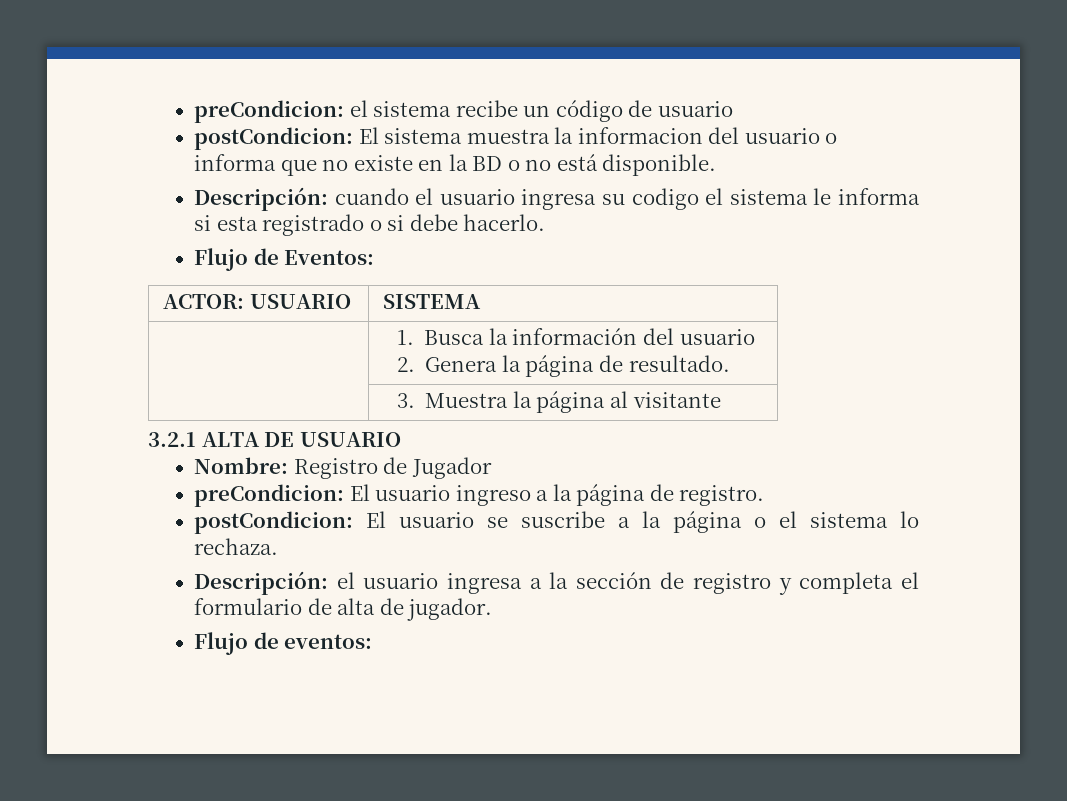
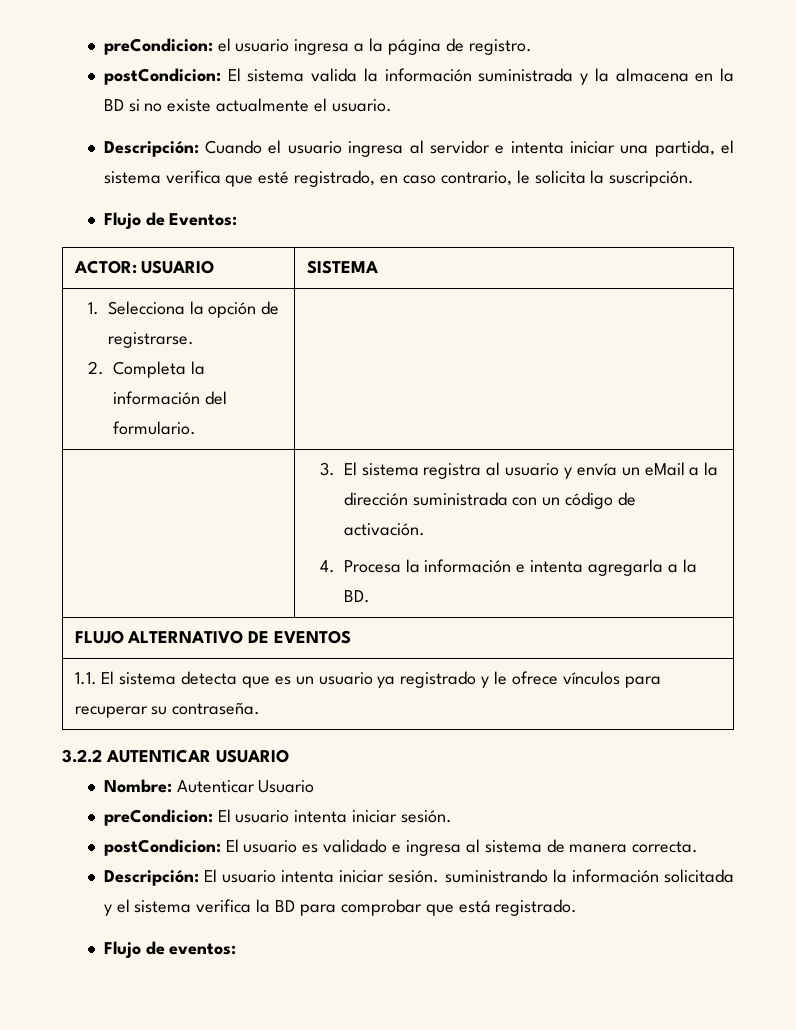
- preCondicion: el sistema recibe un código de usuario
- postCondicion: El sistema muestra la informacion del usuario o informa que no existe en la BD o no está disponible.
- Descripción: cuando el usuario ingresa su codigo el sistema le informa si esta registrado o si debe hacerlo.
+ preCondicion: el usuario ingresa a la página de registro.
+ postCondicion: El sistema valida la información suministrada y la almacena en la BD si no existe actualmente el usuario.
+ Descripción: Cuando el usuario ingresa al servidor e intenta iniciar una partida, el sistema verifica que esté registrado, en caso contrario, le solicita la suscripción.
- | 1. Busca la información del usuario
- 2. Genera la página de resultado.
- | 3. Muestra la página al visitante
- 3.2.1 ALTA DE USUARIO
+ 1. Selecciona la opción de registrarse.
+ 2. Completa la información del formulario. |
+ | 3. El sistema registra al usuario y envía un eMail a la dirección suministrada con un código de activación.
+ 4. Procesa la información e intenta agregarla a la BD.
+ FLUJO ALTERNATIVO DE EVENTOS
+ 1.1. El sistema detecta que es un usuario ya registrado y le ofrece vínculos para recuperar su contraseña.
+ 3.2.2 AUTENTICAR USUARIO
- Nombre: Registro de Jugador
+ Nombre: Autenticar Usuario
- preCondicion: El usuario ingreso a la página de registro.
- postCondicion: El usuario se suscribe a la página o el sistema lo rechaza.
- Descripción: el usuario ingresa a la sección de registro y completa el formulario de alta de jugador.
+ preCondicion: El usuario intenta iniciar sesión.
+ postCondicion: El usuario es validado e ingresa al sistema de manera correcta.
+ Descripción: El usuario intenta iniciar sesión. suministrando la información solicitada y el sistema verifica la BD para comprobar que está registrado.

